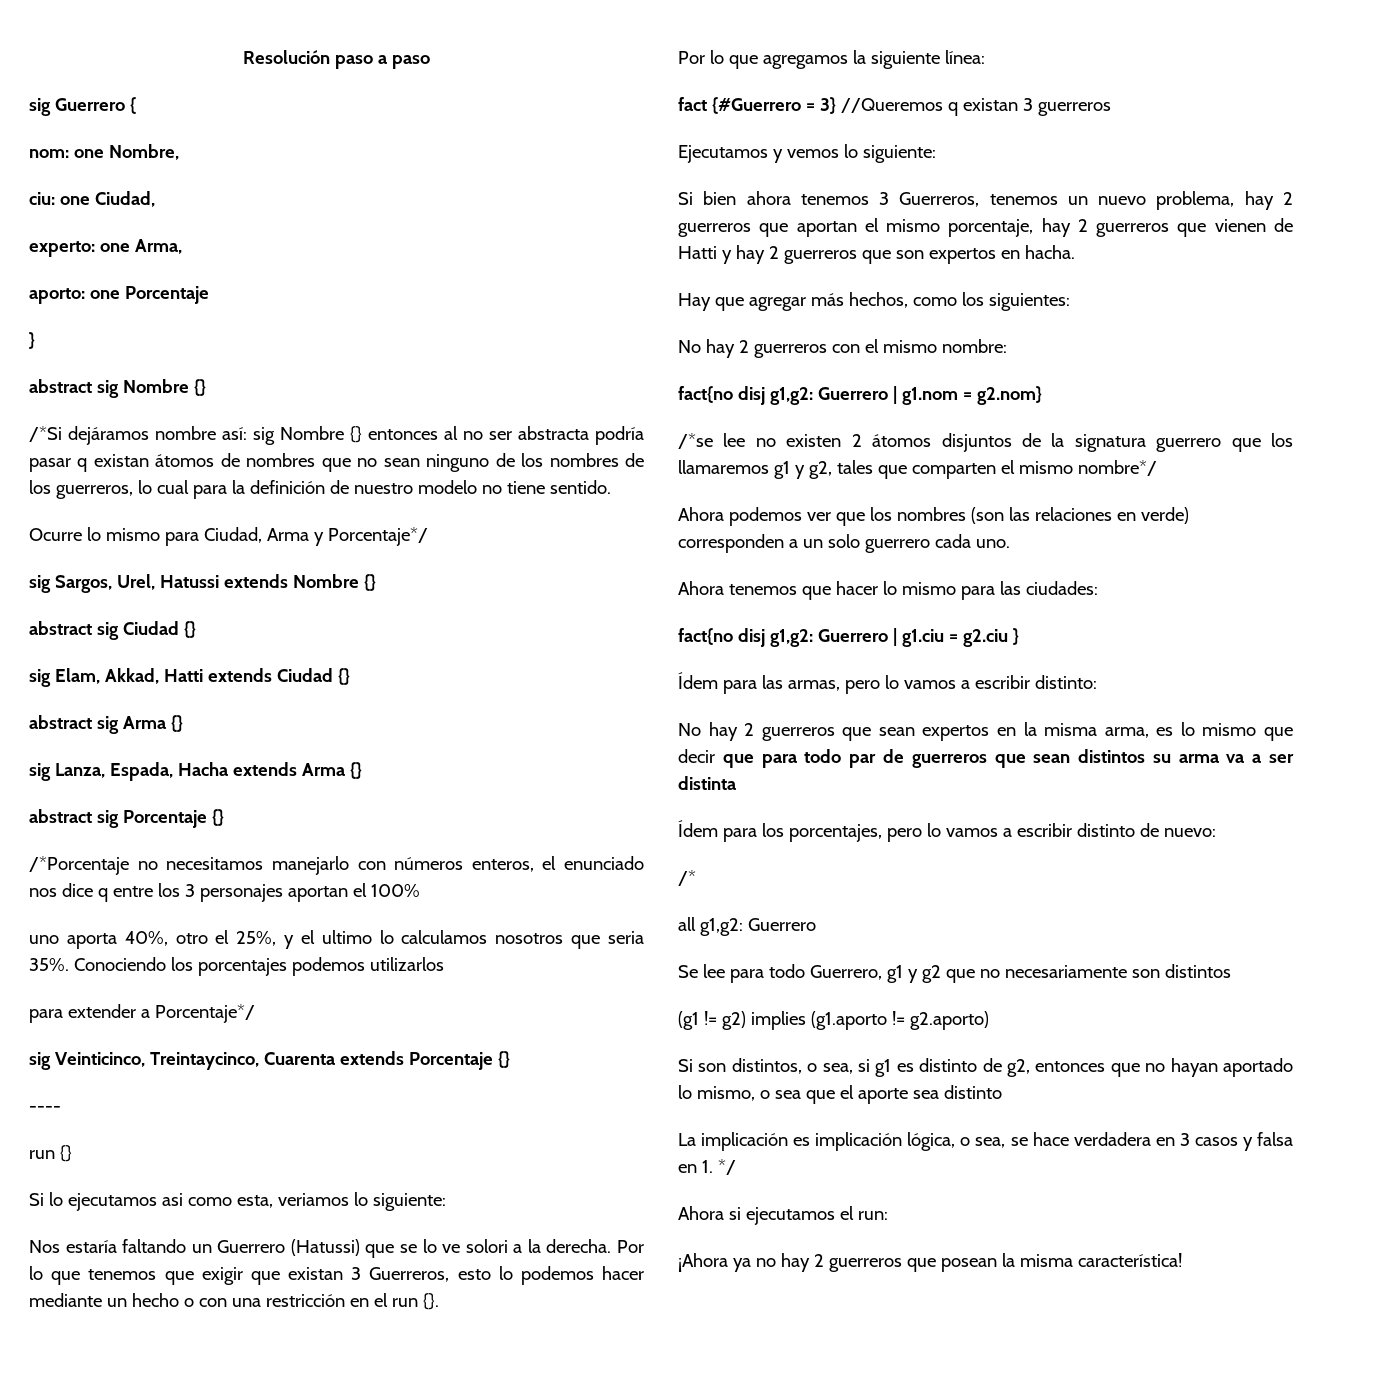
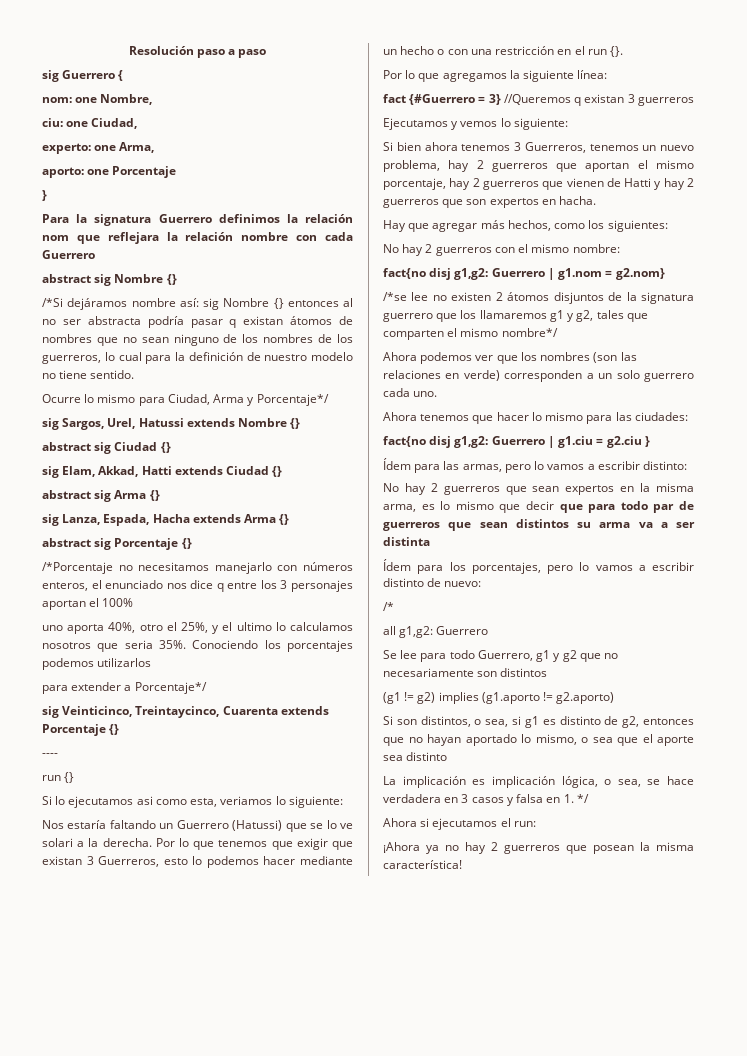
+ Para la signatura Guerrero definimos la relación nom que reflejara la relación nombre con cada Guerrero
- Nos estaría faltando un Guerrero (Hatussi) que se lo ve solori a la derecha.
+ Nos estaría faltando un Guerrero (Hatussi) que se lo ve solari a la derecha.

